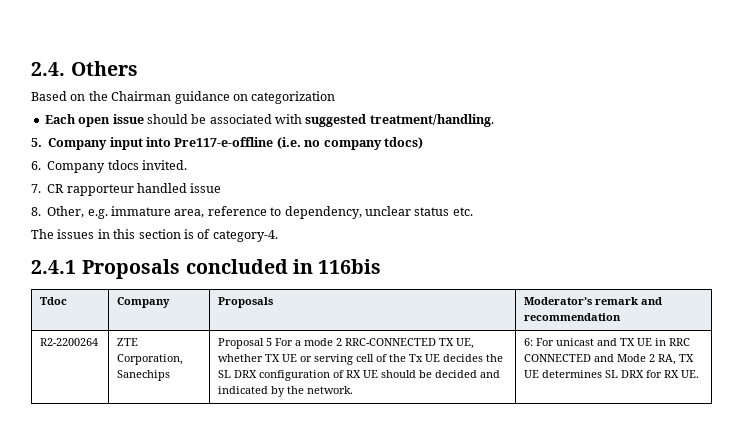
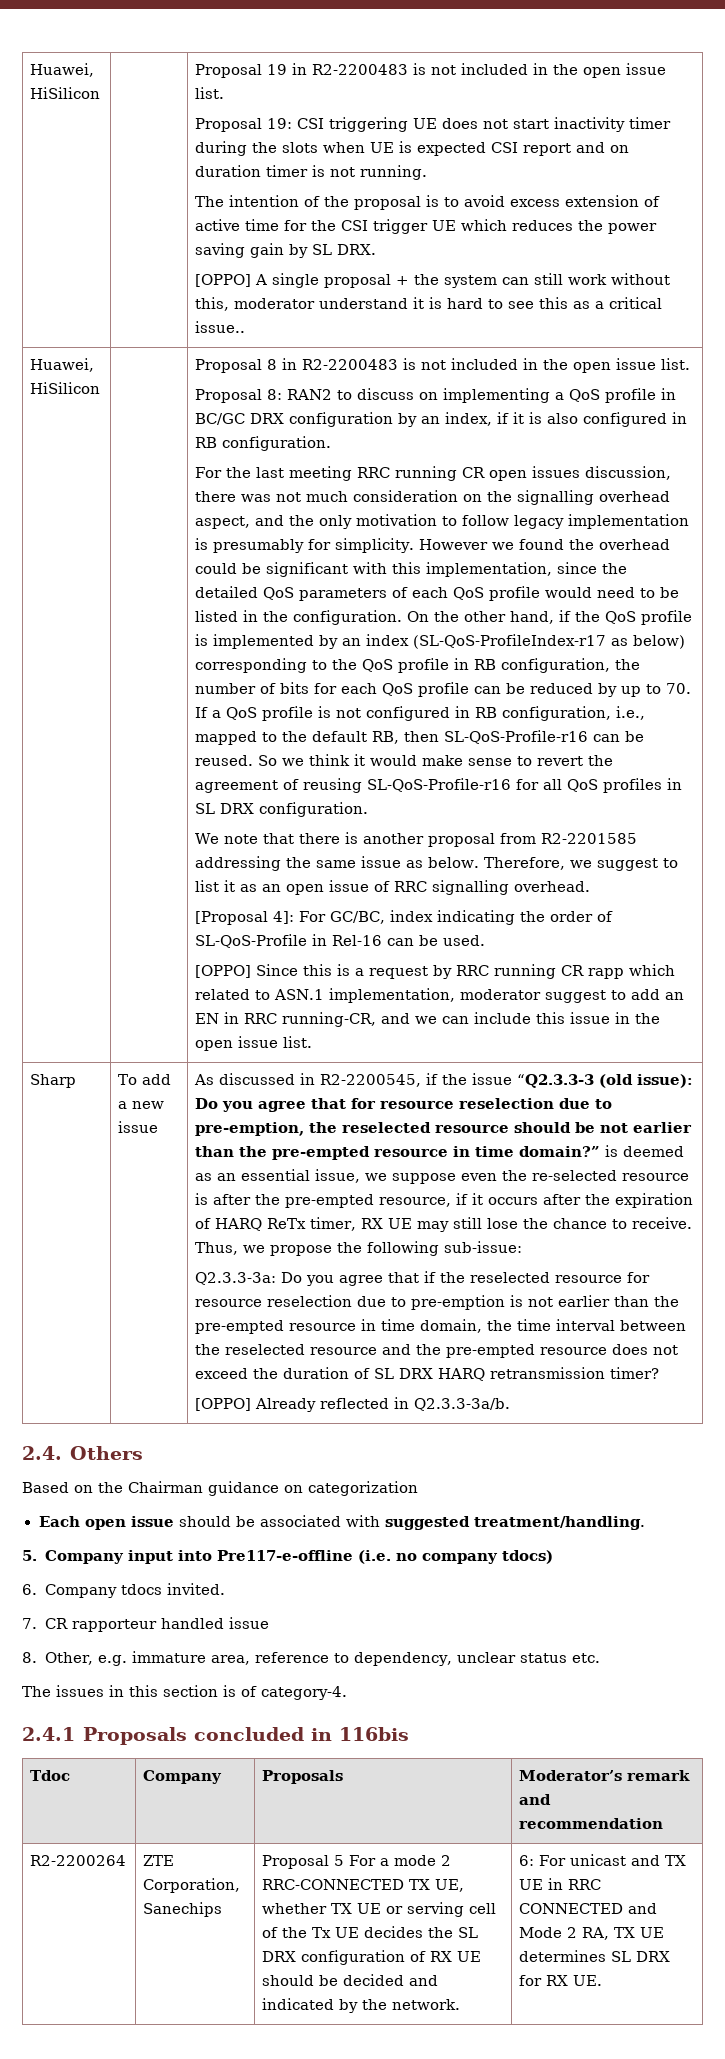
+ Huawei, HiSilicon | | Proposal 19 in R2-2200483 is not included in the open issue list.
+ Proposal 19: CSI triggering UE does not start inactivity timer during the slots when UE is expected CSI report and on duration timer is not running.
+ The intention of the proposal is to avoid excess extension of active time for the CSI trigger UE which reduces the power saving gain by SL DRX.
+ [OPPO] A single proposal + the system can still work without this, moderator understand it is hard to see this as a critical issue..
+ Huawei, HiSilicon | | Proposal 8 in R2-2200483 is not included in the open issue list.
+ Proposal 8: RAN2 to discuss on implementing a QoS profile in BC/GC DRX configuration by an index, if it is also configured in RB configuration.
+ For the last meeting RRC running CR open issues discussion, there was not much consideration on the signalling overhead aspect, and the only motivation to follow legacy implementation is presumably for simplicity. However we found the overhead could be significant with this implementation, since the detailed QoS parameters of each QoS profile would need to be listed in the configuration. On the other hand, if the QoS profile is implemented by an index (SL-QoS-ProfileIndex-r17 as below) corresponding to the QoS profile in RB configuration, the number of bits for each QoS profile can be reduced by up to 70. If a QoS profile is not configured in RB configuration, i.e., mapped to the default RB, then SL-QoS-Profile-r16 can be reused. So we think it would make sense to revert the agreement of reusing SL-QoS-Profile-r16 for all QoS profiles in SL DRX configuration.
+ We note that there is another proposal from R2-2201585 addressing the same issue as below. Therefore, we suggest to list it as an open issue of RRC signalling overhead.
+ [Proposal 4]: For GC/BC, index indicating the order of SL-QoS-Profile in Rel-16 can be used.
+ [OPPO] Since this is a request by RRC running CR rapp which related to ASN.1 implementation, moderator suggest to add an EN in RRC running-CR, and we can include this issue in the open issue list.
+ Sharp | To add a new issue | As discussed in R2-2200545, if the issue “Q2.3.3-3 (old issue): Do you agree that for resource reselection due to pre-emption, the reselected resource should be not earlier than the pre-empted resource in time domain?” is deemed as an essential issue, we suppose even the re-selected resource is after the pre-empted resource, if it occurs after the expiration of HARQ ReTx timer, RX UE may still lose the chance to receive. Thus, we propose the following sub-issue:
+ Q2.3.3-3a: Do you agree that if the reselected resource for resource reselection due to pre-emption is not earlier than the pre-empted resource in time domain, the time interval between the reselected resource and the pre-empted resource does not exceed the duration of SL DRX HARQ retransmission timer?
+ [OPPO] Already reflected in Q2.3.3-3a/b.

